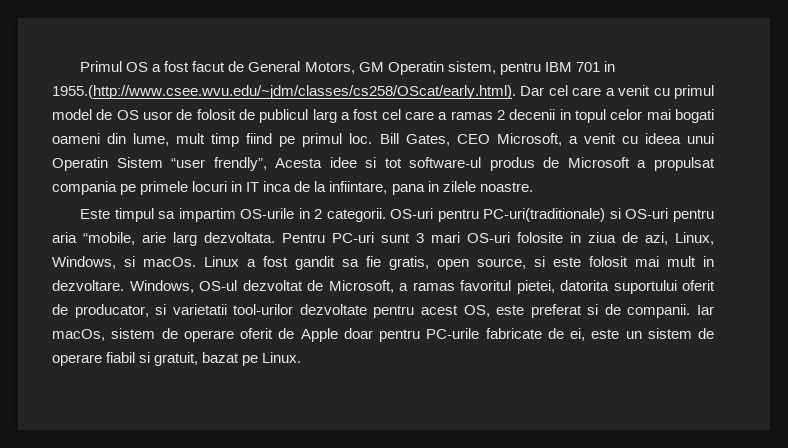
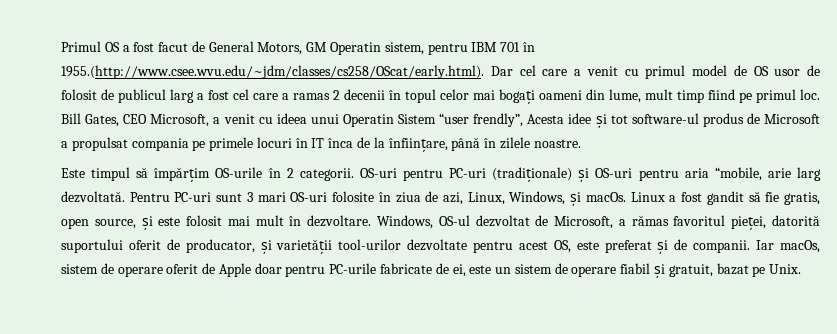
- Primul OS a fost facut de General Motors, GM Operatin sistem, pentru IBM 701 in 1955.(http://www.csee.wvu.edu/~jdm/classes/cs258/OScat/early.html). Dar cel care a venit cu primul model de OS usor de folosit de publicul larg a fost cel care a ramas 2 decenii in topul celor mai bogati oameni din lume, mult timp fiind pe primul loc.
+ Primul OS a fost facut de General Motors, GM Operatin sistem, pentru IBM 701 în 1955.(http://www.csee.wvu.edu/~jdm/classes/cs258/OScat/early.html). Dar cel care a venit cu primul model de OS usor de folosit de publicul larg a fost cel care a ramas 2 decenii în topul celor mai bogați oameni din lume, mult timp fiind pe primul loc.
- Bill Gates, CEO Microsoft, a venit cu ideea unui Operatin Sistem “user frendly”, Acesta idee si tot software-ul produs de Microsoft a propulsat compania pe primele locuri in IT inca de la infiintare, pana in zilele noastre.
+ Bill Gates, CEO Microsoft, a venit cu ideea unui Operatin Sistem “user frendly”, Acesta idee și tot software-ul produs de Microsoft a propulsat compania pe primele locuri în IT înca de la înființare, până în zilele noastre.
- Este timpul sa impartim OS-urile in 2 categorii.
+ Este timpul să împărțim OS-urile în 2 categorii.
- OS-uri pentru PC-uri(traditionale) si OS-uri pentru aria “mobile, arie larg dezvoltata.
+ OS-uri pentru PC-uri (tradiționale) și OS-uri pentru aria “mobile, arie larg dezvoltată.
- Pentru PC-uri sunt 3 mari OS-uri folosite in ziua de azi, Linux, Windows, si macOs.
+ Pentru PC-uri sunt 3 mari OS-uri folosite în ziua de azi, Linux, Windows, și macOs.
- Linux a fost gandit sa fie gratis, open source, si este folosit mai mult in dezvoltare.
+ Linux a fost gandit să fie gratis, open source, și este folosit mai mult în dezvoltare.
- Windows, OS-ul dezvoltat de Microsoft, a ramas favoritul pietei, datorita suportului oferit de producator, si varietatii tool-urilor dezvoltate pentru acest OS, este preferat si de companii.
+ Windows, OS-ul dezvoltat de Microsoft, a rămas favoritul pieței, datorită suportului oferit de producator, și varietății tool-urilor dezvoltate pentru acest OS, este preferat și de companii.
- Iar macOs, sistem de operare oferit de Apple doar pentru PC-urile fabricate de ei, este un sistem de operare fiabil si gratuit, bazat pe Linux.
+ Iar macOs, sistem de operare oferit de Apple doar pentru PC-urile fabricate de ei, este un sistem de operare fiabil și gratuit, bazat pe Unix.

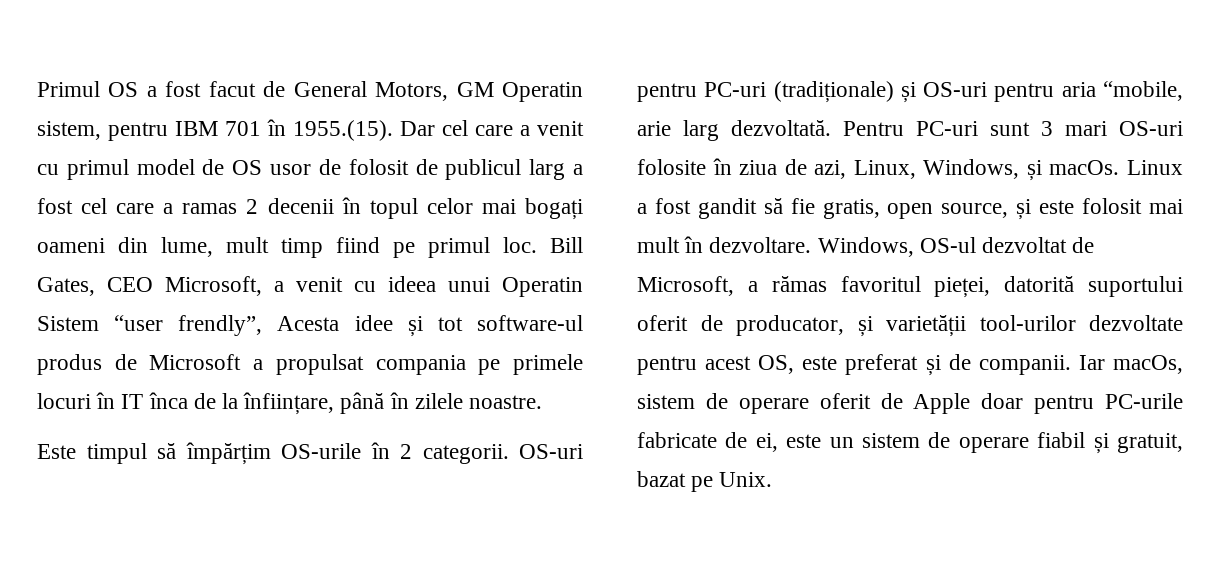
- Primul OS a fost facut de General Motors, GM Operatin sistem, pentru IBM 701 în 1955.(http://www.csee.wvu.edu/~jdm/classes/cs258/OScat/early.html). Dar cel care a venit cu primul model de OS usor de folosit de publicul larg a fost cel care a ramas 2 decenii în topul celor mai bogați oameni din lume, mult timp fiind pe primul loc.
+ Primul OS a fost facut de General Motors, GM Operatin sistem, pentru IBM 701 în 1955.(15). Dar cel care a venit cu primul model de OS usor de folosit de publicul larg a fost cel care a ramas 2 decenii în topul celor mai bogați oameni din lume, mult timp fiind pe primul loc.

